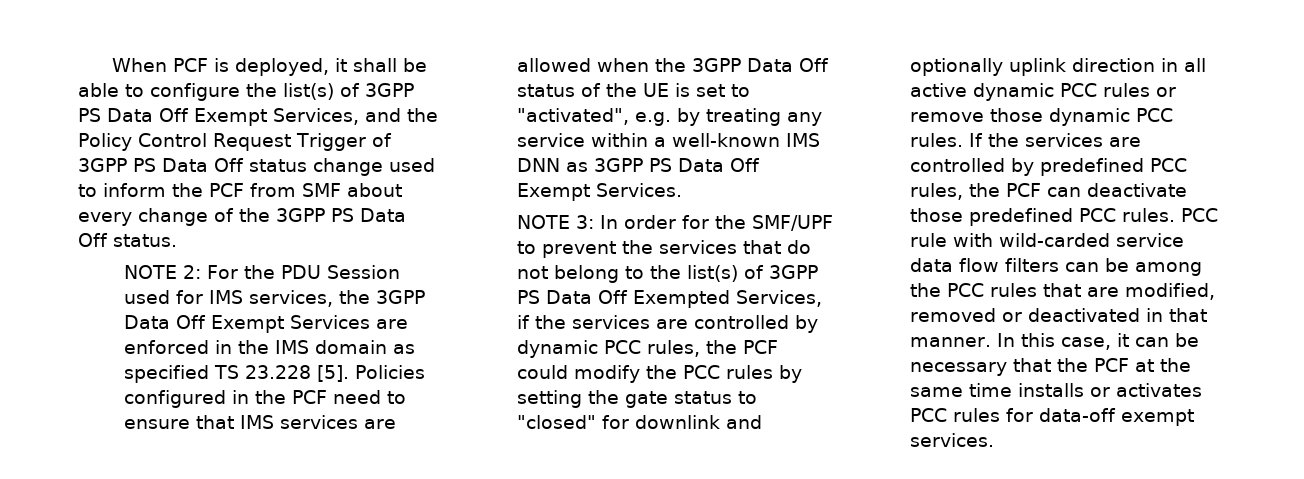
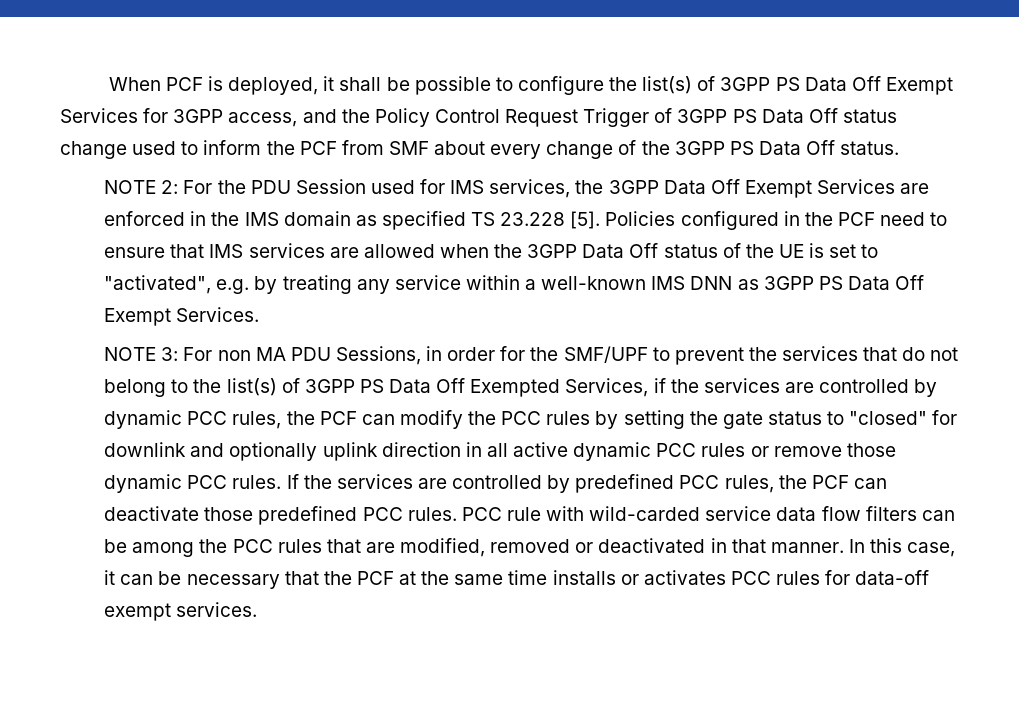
- When PCF is deployed, it shall be able to configure the list(s) of 3GPP PS Data Off Exempt Services, and the Policy Control Request Trigger of 3GPP PS Data Off status change used to inform the PCF from SMF about every change of the 3GPP PS Data Off status.
+ When PCF is deployed, it shall be possible to configure the list(s) of 3GPP PS Data Off Exempt Services for 3GPP access, and the Policy Control Request Trigger of 3GPP PS Data Off status change used to inform the PCF from SMF about every change of the 3GPP PS Data Off status.
- In order for the SMF/UPF to prevent the services that do not belong to the list(s) of 3GPP PS Data Off Exempted Services, if the services are controlled by dynamic PCC rules, the PCF could modify the PCC rules by setting the gate status to "closed" for downlink and optionally uplink direction in all active dynamic PCC rules or remove those dynamic PCC rules.
+ For non MA PDU Sessions, in order for the SMF/UPF to prevent the services that do not belong to the list(s) of 3GPP PS Data Off Exempted Services, if the services are controlled by dynamic PCC rules, the PCF can modify the PCC rules by setting the gate status to "closed" for downlink and optionally uplink direction in all active dynamic PCC rules or remove those dynamic PCC rules.

